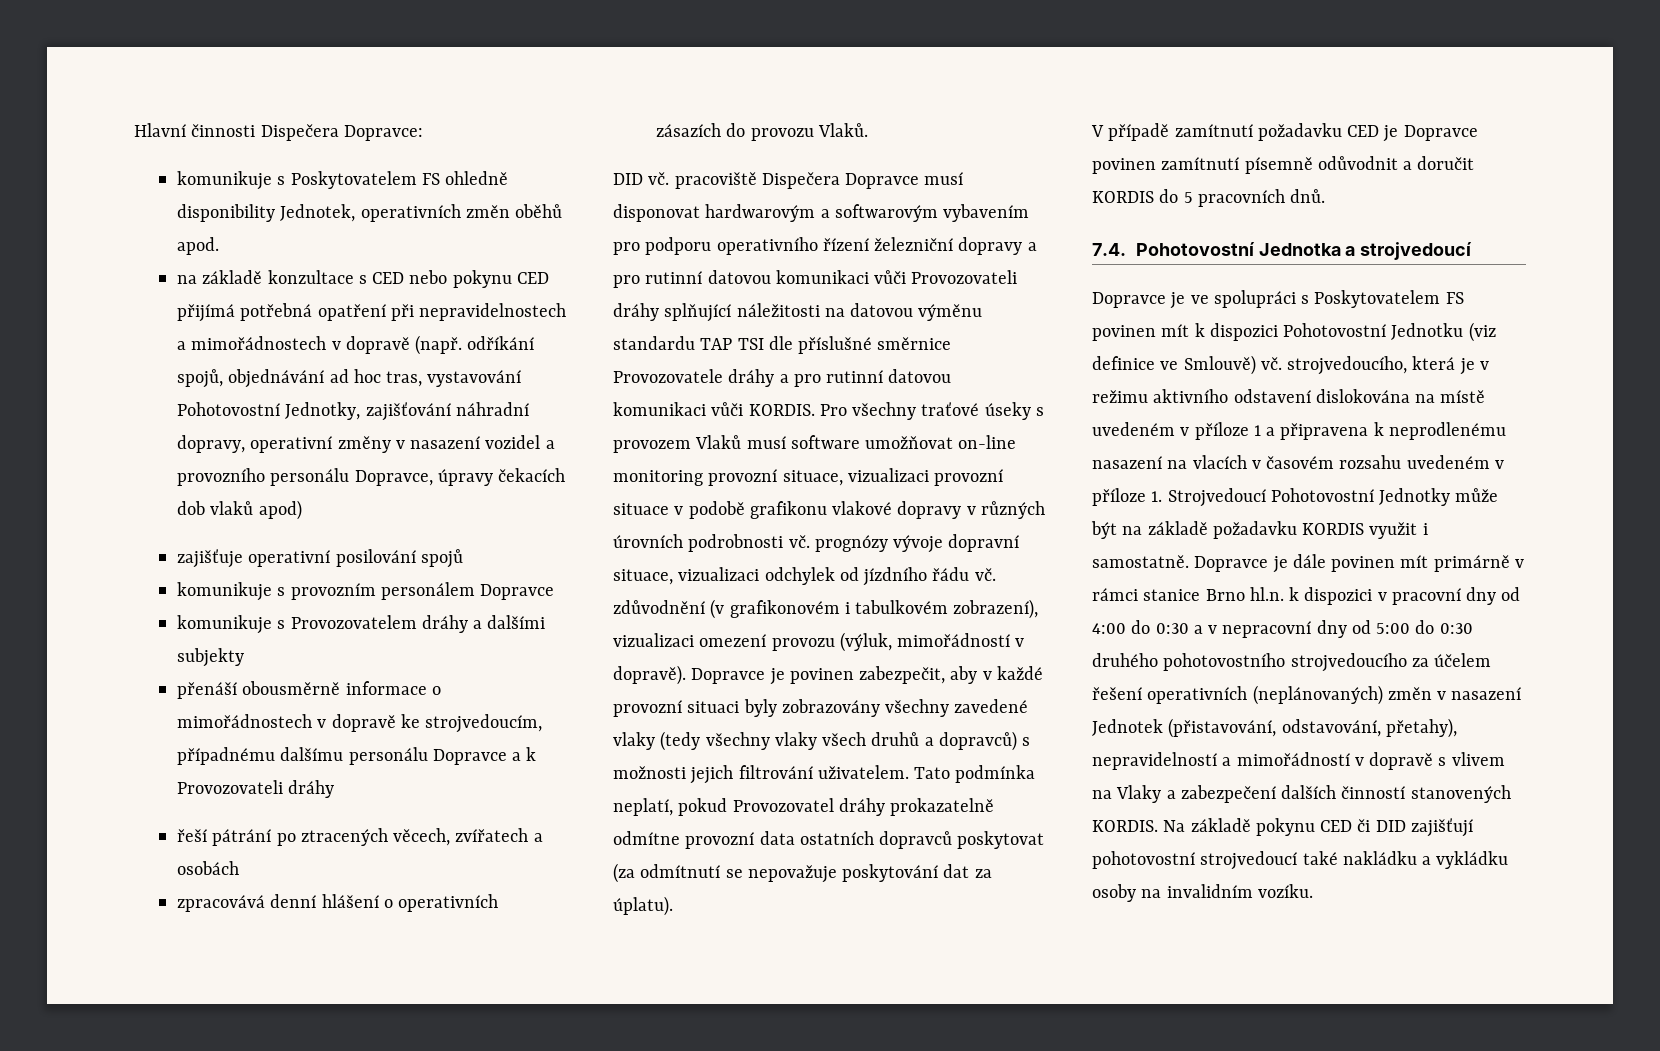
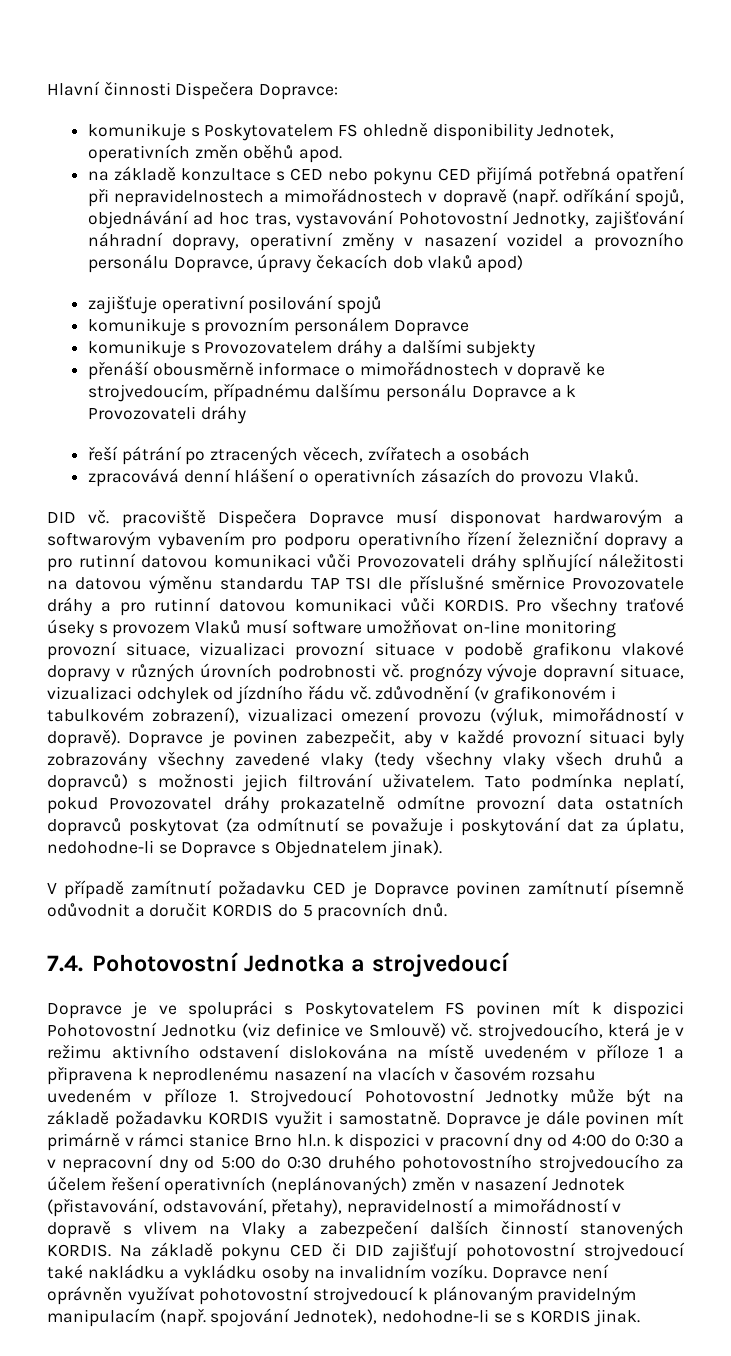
- Tato podmínka neplatí, pokud Provozovatel dráhy prokazatelně odmítne provozní data ostatních dopravců poskytovat (za odmítnutí se nepovažuje poskytování dat za úplatu).
+ Tato podmínka neplatí, pokud Provozovatel dráhy prokazatelně odmítne provozní data ostatních dopravců poskytovat (za odmítnutí se považuje i poskytování dat za úplatu, nedohodne-li se Dopravce s Objednatelem jinak).
+ Dopravce není oprávněn využívat pohotovostní strojvedoucí k plánovaným pravidelným manipulacím (např. spojování Jednotek), nedohodne-li se s KORDIS jinak.

